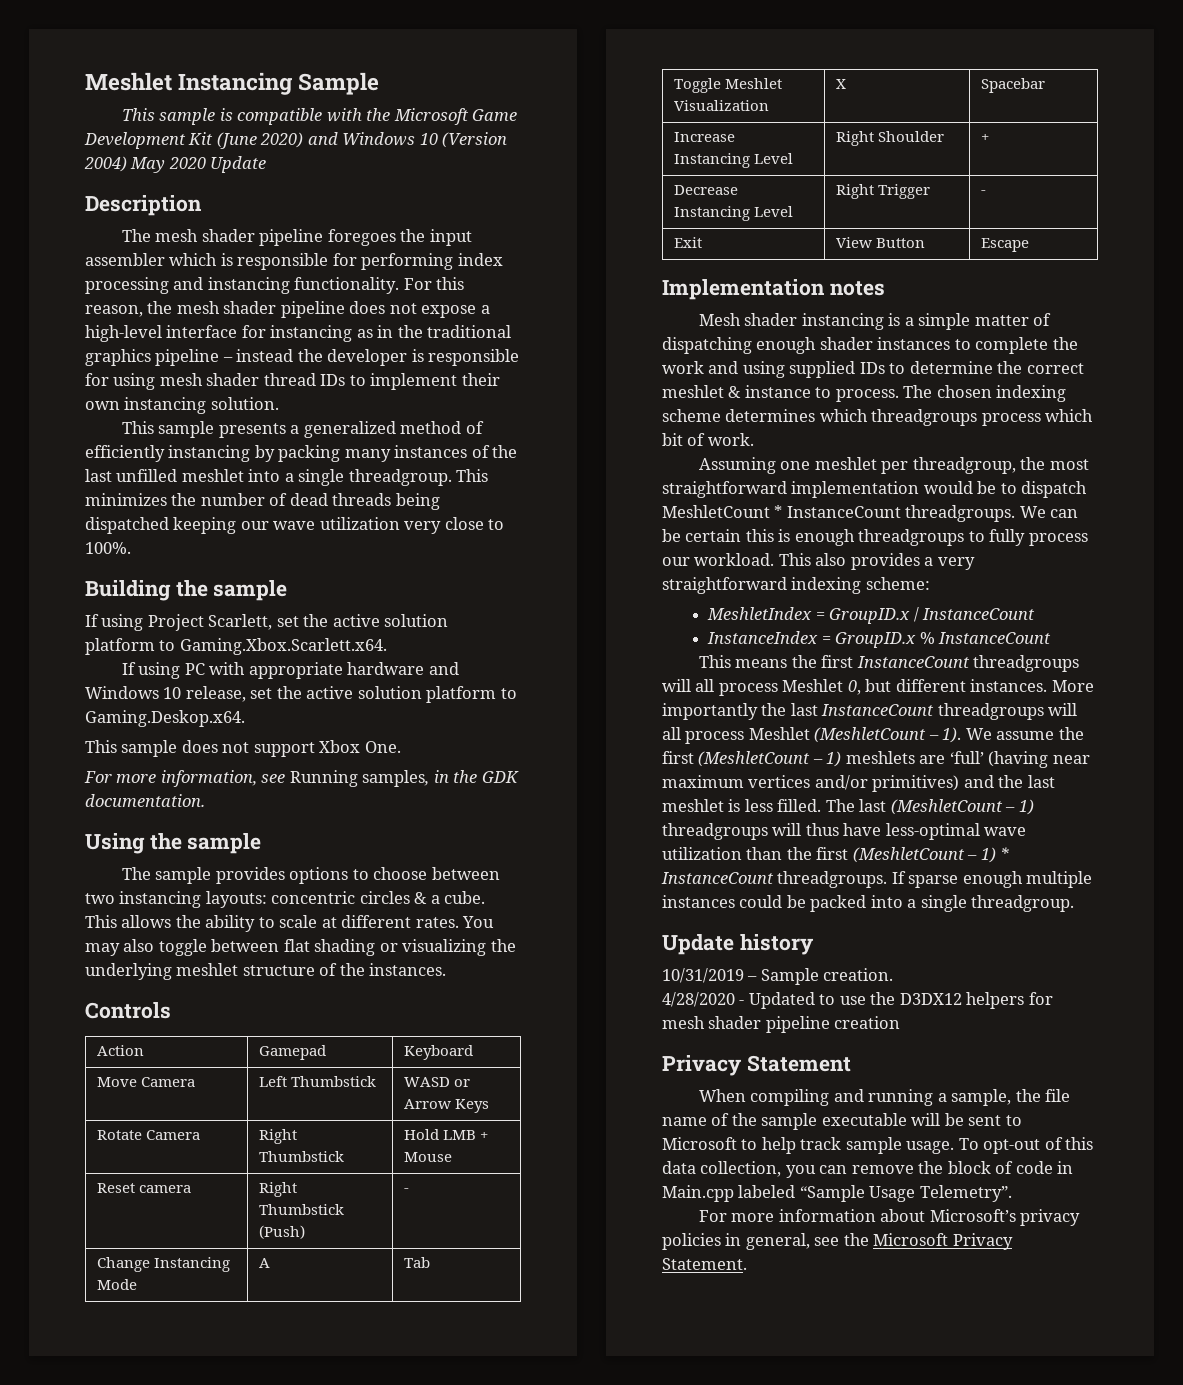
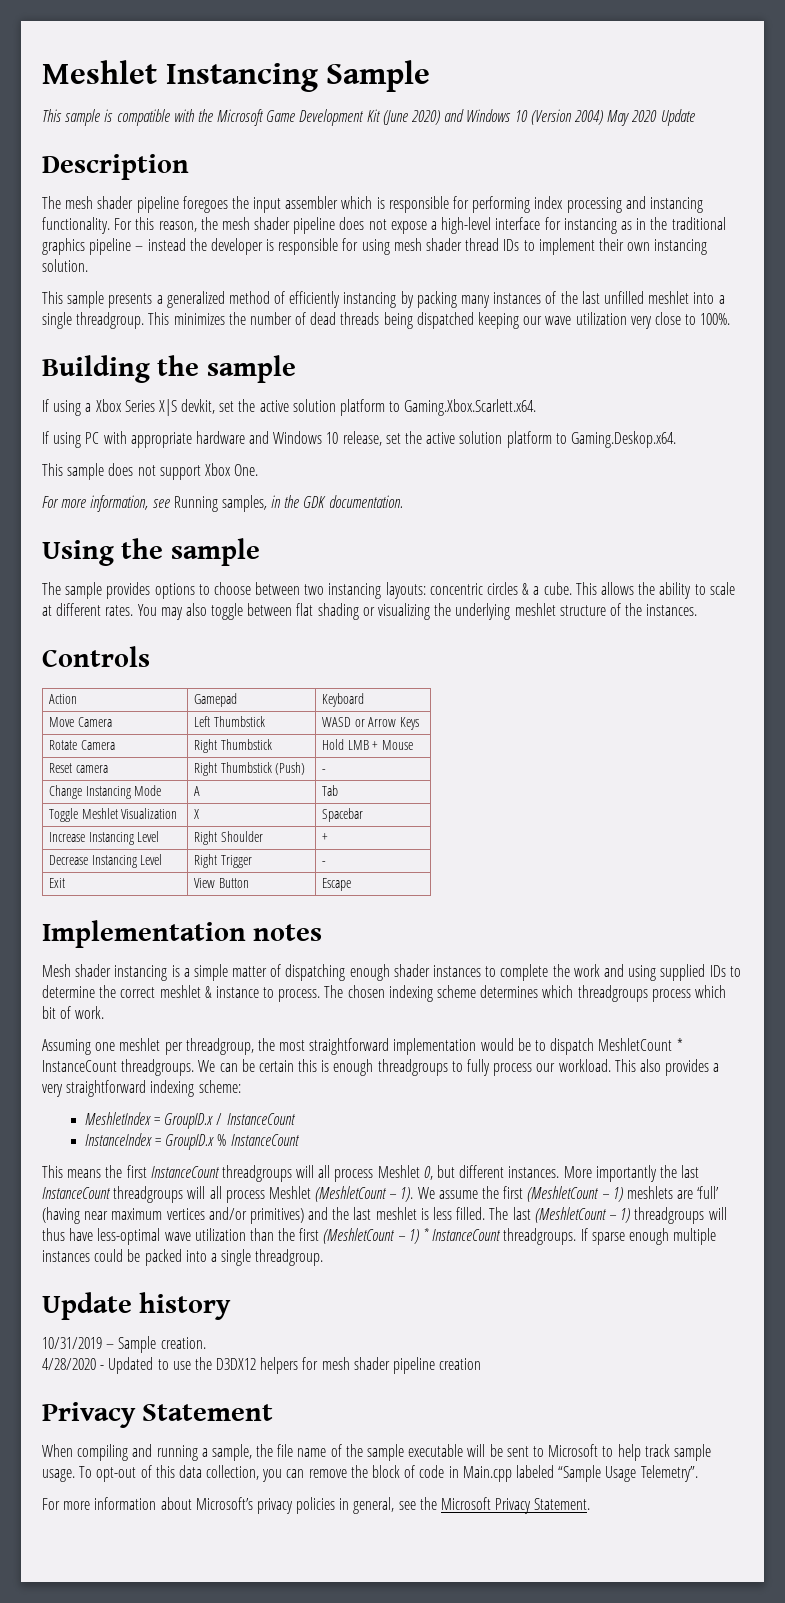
- If using Project Scarlett, set the active solution platform to Gaming.Xbox.Scarlett.x64.
+ If using a Xbox Series X|S devkit, set the active solution platform to Gaming.Xbox.Scarlett.x64.

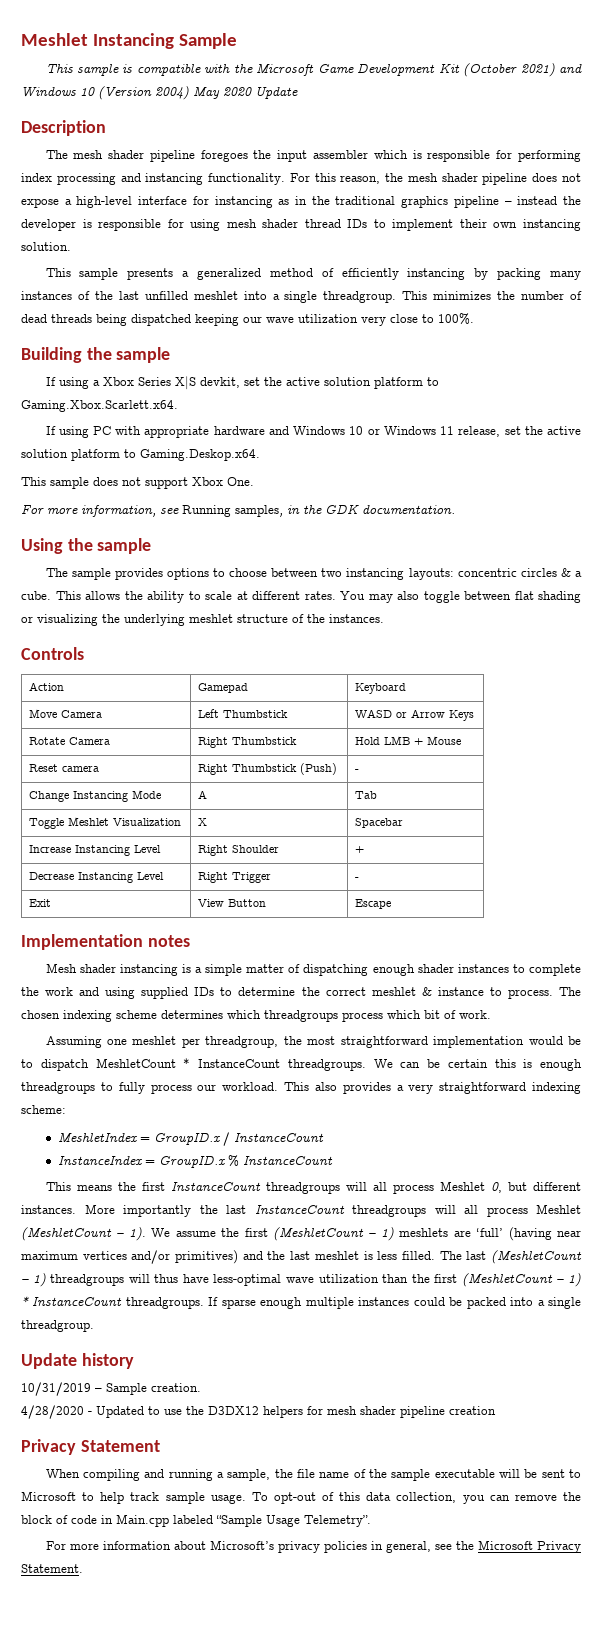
- This sample is compatible with the Microsoft Game Development Kit (June 2020) and Windows 10 (Version 2004) May 2020 Update
+ This sample is compatible with the Microsoft Game Development Kit (October 2021) and Windows 10 (Version 2004) May 2020 Update
- If using PC with appropriate hardware and Windows 10 release, set the active solution platform to Gaming.Deskop.x64.
+ If using PC with appropriate hardware and Windows 10 or Windows 11 release, set the active solution platform to Gaming.Deskop.x64.

